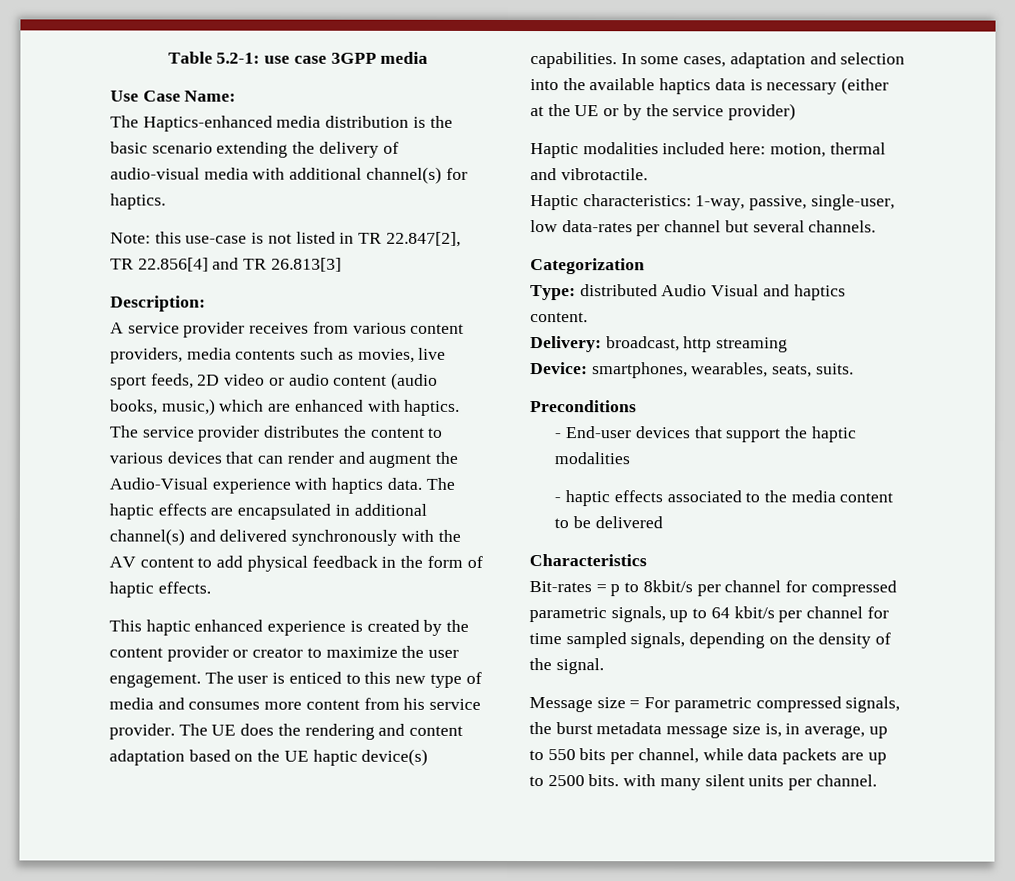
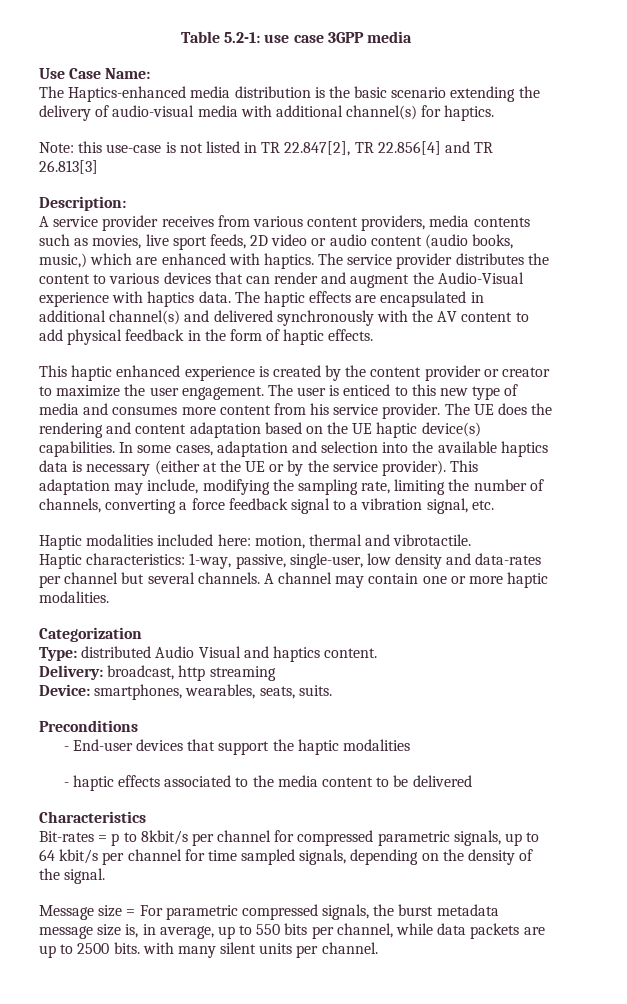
- In some cases, adaptation and selection into the available haptics data is necessary (either at the UE or by the service provider)
+ In some cases, adaptation and selection into the available haptics data is necessary (either at the UE or by the service provider). This adaptation may include, modifying the sampling rate, limiting the number of channels, converting a force feedback signal to a vibration signal, etc.
- Haptic characteristics: 1-way, passive, single-user, low data-rates per channel but several channels.
+ Haptic characteristics: 1-way, passive, single-user, low density and data-rates per channel but several channels. A channel may contain one or more haptic modalities.

